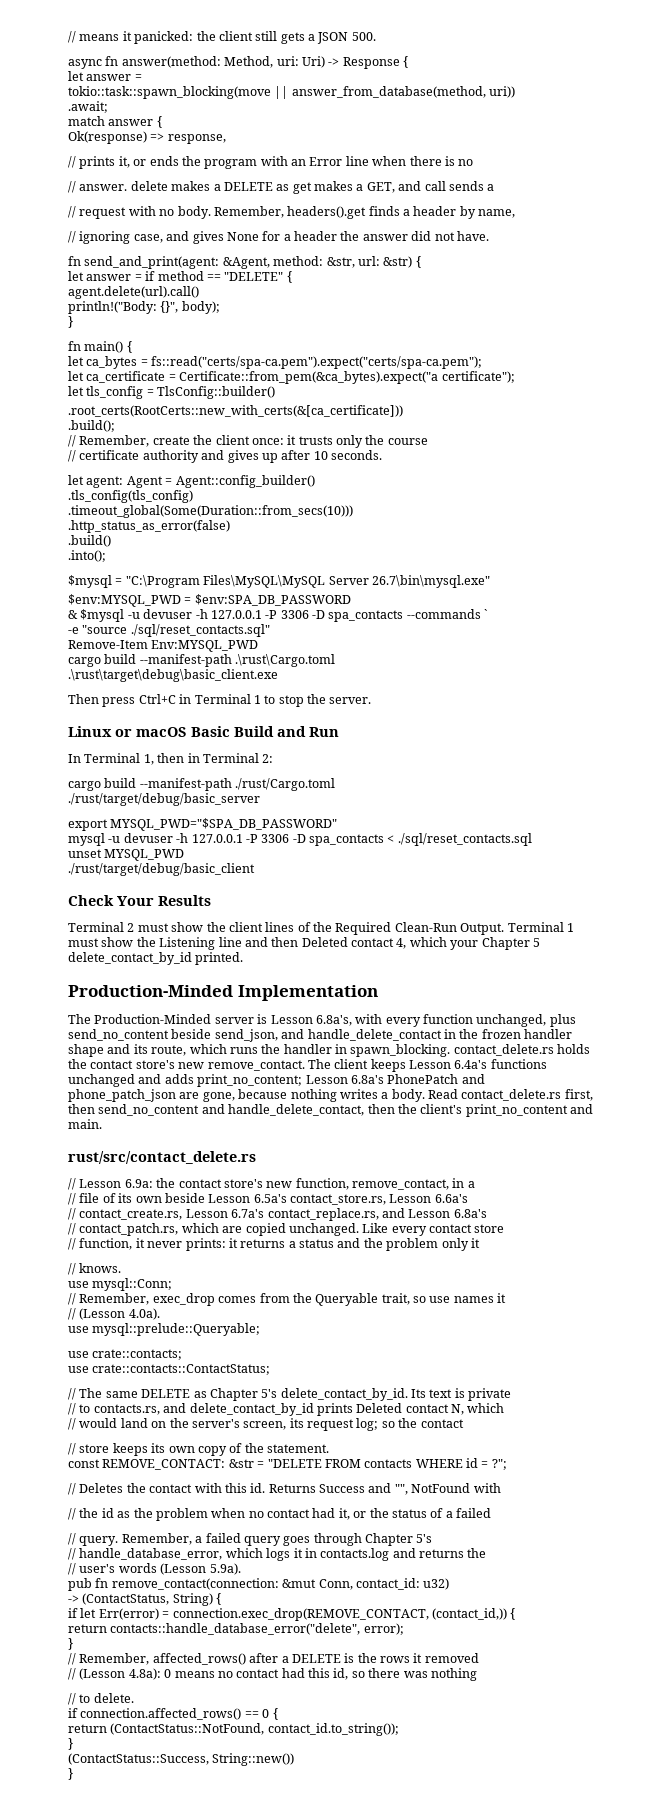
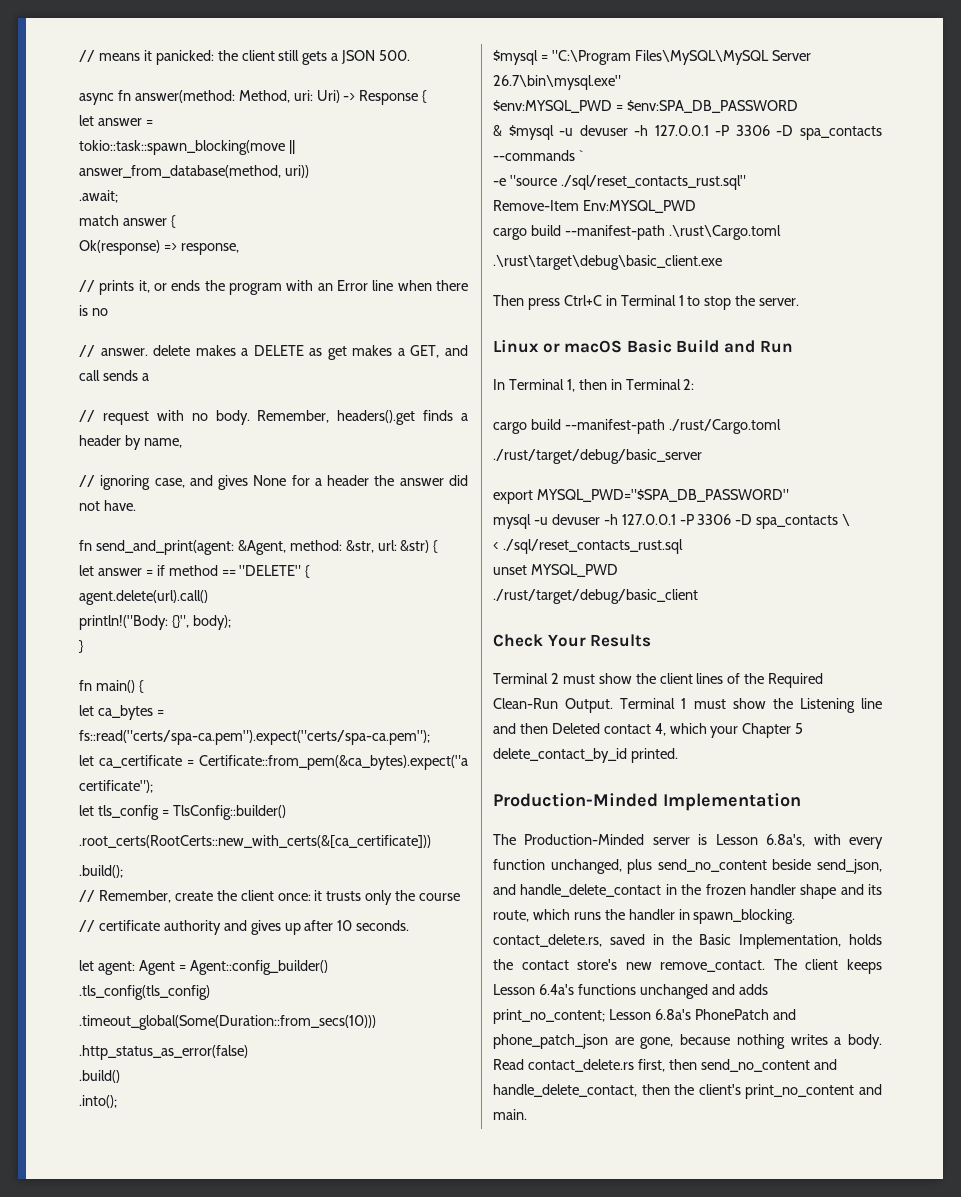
- -e "source ./sql/reset_contacts.sql"
+ -e "source ./sql/reset_contacts_rust.sql"
- mysql -u devuser -h 127.0.0.1 -P 3306 -D spa_contacts < ./sql/reset_contacts.sql
+ mysql -u devuser -h 127.0.0.1 -P 3306 -D spa_contacts \
+ < ./sql/reset_contacts_rust.sql
- The Production-Minded server is Lesson 6.8a's, with every function unchanged, plus send_no_content beside send_json, and handle_delete_contact in the frozen handler shape and its route, which runs the handler in spawn_blocking. contact_delete.rs holds the contact store's new remove_contact.
+ The Production-Minded server is Lesson 6.8a's, with every function unchanged, plus send_no_content beside send_json, and handle_delete_contact in the frozen handler shape and its route, which runs the handler in spawn_blocking. contact_delete.rs, saved in the Basic Implementation, holds the contact store's new remove_contact.
- rust/src/contact_delete.rs
- // Lesson 6.9a: the contact store's new function, remove_contact, in a
- // file of its own beside Lesson 6.5a's contact_store.rs, Lesson 6.6a's
- // contact_create.rs, Lesson 6.7a's contact_replace.rs, and Lesson 6.8a's
- // contact_patch.rs, which are copied unchanged. Like every contact store
- // function, it never prints: it returns a status and the problem only it
- // knows.
- use mysql::Conn;
- // Remember, exec_drop comes from the Queryable trait, so use names it
- // (Lesson 4.0a).
- use mysql::prelude::Queryable;
- use crate::contacts;
- use crate::contacts::ContactStatus;
- // The same DELETE as Chapter 5's delete_contact_by_id. Its text is private
- // to contacts.rs, and delete_contact_by_id prints Deleted contact N, which
- // would land on the server's screen, its request log; so the contact
- // store keeps its own copy of the statement.
- const REMOVE_CONTACT: &str = "DELETE FROM contacts WHERE id = ?";
- // Deletes the contact with this id. Returns Success and "", NotFound with
- // the id as the problem when no contact had it, or the status of a failed
- // query. Remember, a failed query goes through Chapter 5's
- // handle_database_error, which logs it in contacts.log and returns the
- // user's words (Lesson 5.9a).
- pub fn remove_contact(connection: &mut Conn, contact_id: u32)
- -> (ContactStatus, String) {
- if let Err(error) = connection.exec_drop(REMOVE_CONTACT, (contact_id,)) {
- return contacts::handle_database_error("delete", error);
- }
- // Remember, affected_rows() after a DELETE is the rows it removed
- // (Lesson 4.8a): 0 means no contact had this id, so there was nothing
- // to delete.
- if connection.affected_rows() == 0 {
- return (ContactStatus::NotFound, contact_id.to_string());
- }
- (ContactStatus::Success, String::new())
- }

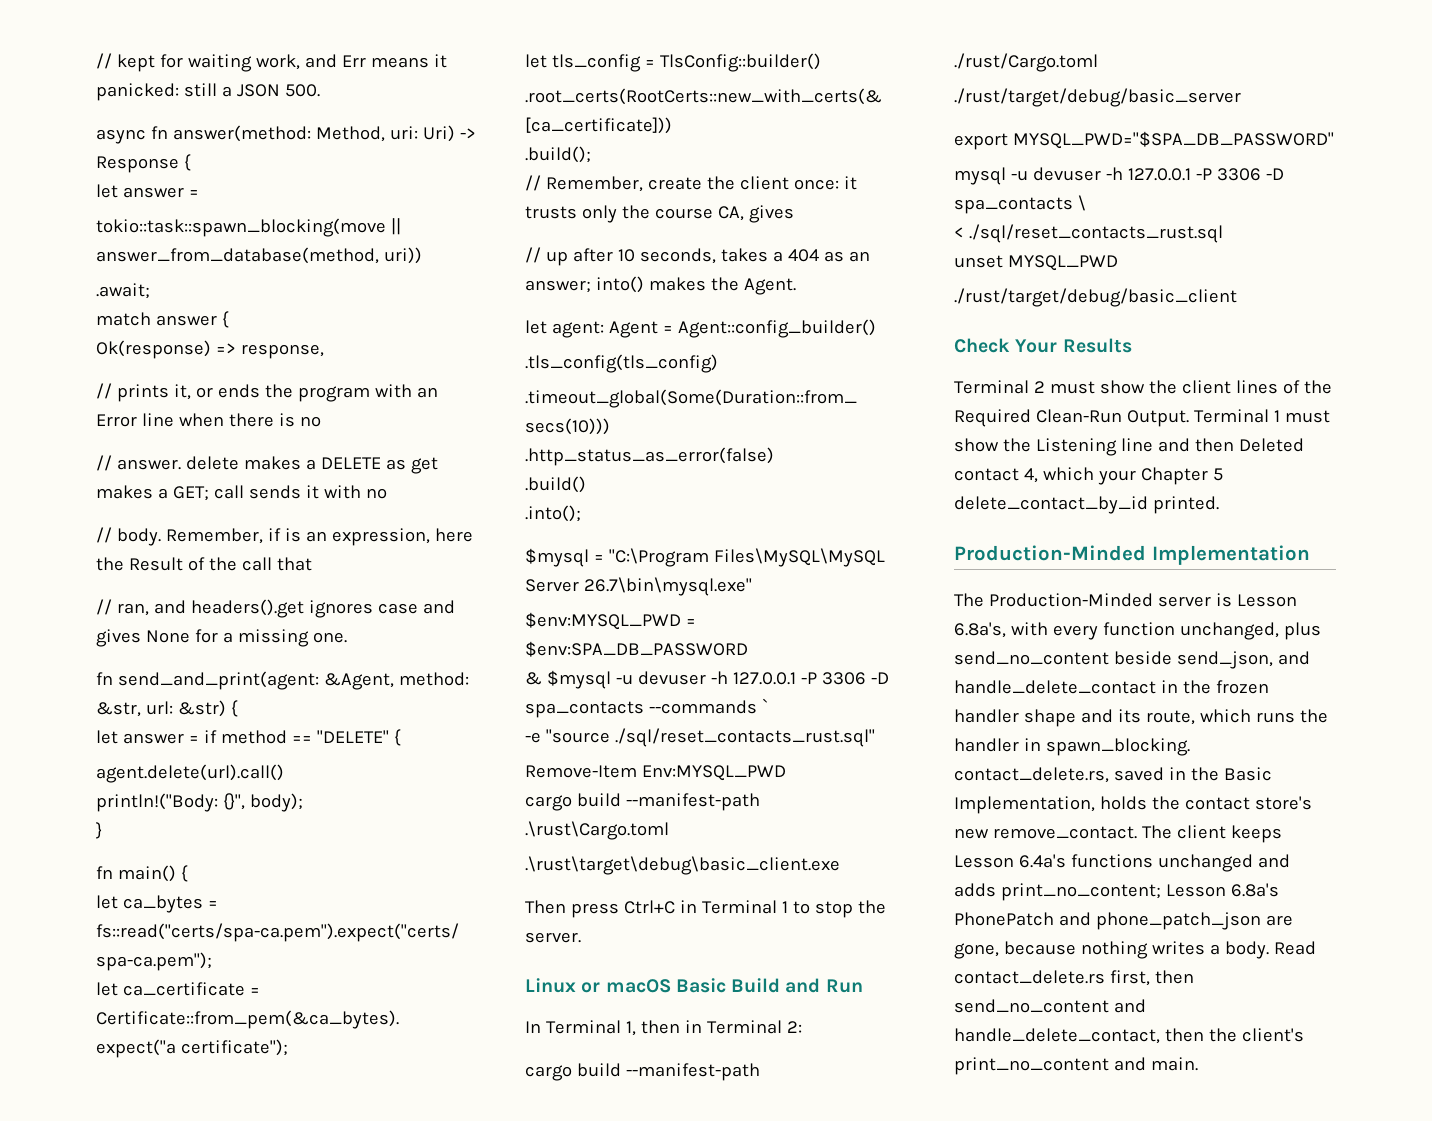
- // means it panicked: the client still gets a JSON 500.
+ // kept for waiting work, and Err means it panicked: still a JSON 500.
- // answer. delete makes a DELETE as get makes a GET, and call sends a
- // request with no body. Remember, headers().get finds a header by name,
- // ignoring case, and gives None for a header the answer did not have.
+ // answer. delete makes a DELETE as get makes a GET; call sends it with no
+ // body. Remember, if is an expression, here the Result of the call that
+ // ran, and headers().get ignores case and gives None for a missing one.
- // Remember, create the client once: it trusts only the course
- // certificate authority and gives up after 10 seconds.
+ // Remember, create the client once: it trusts only the course CA, gives
+ // up after 10 seconds, takes a 404 as an answer; into() makes the Agent.

